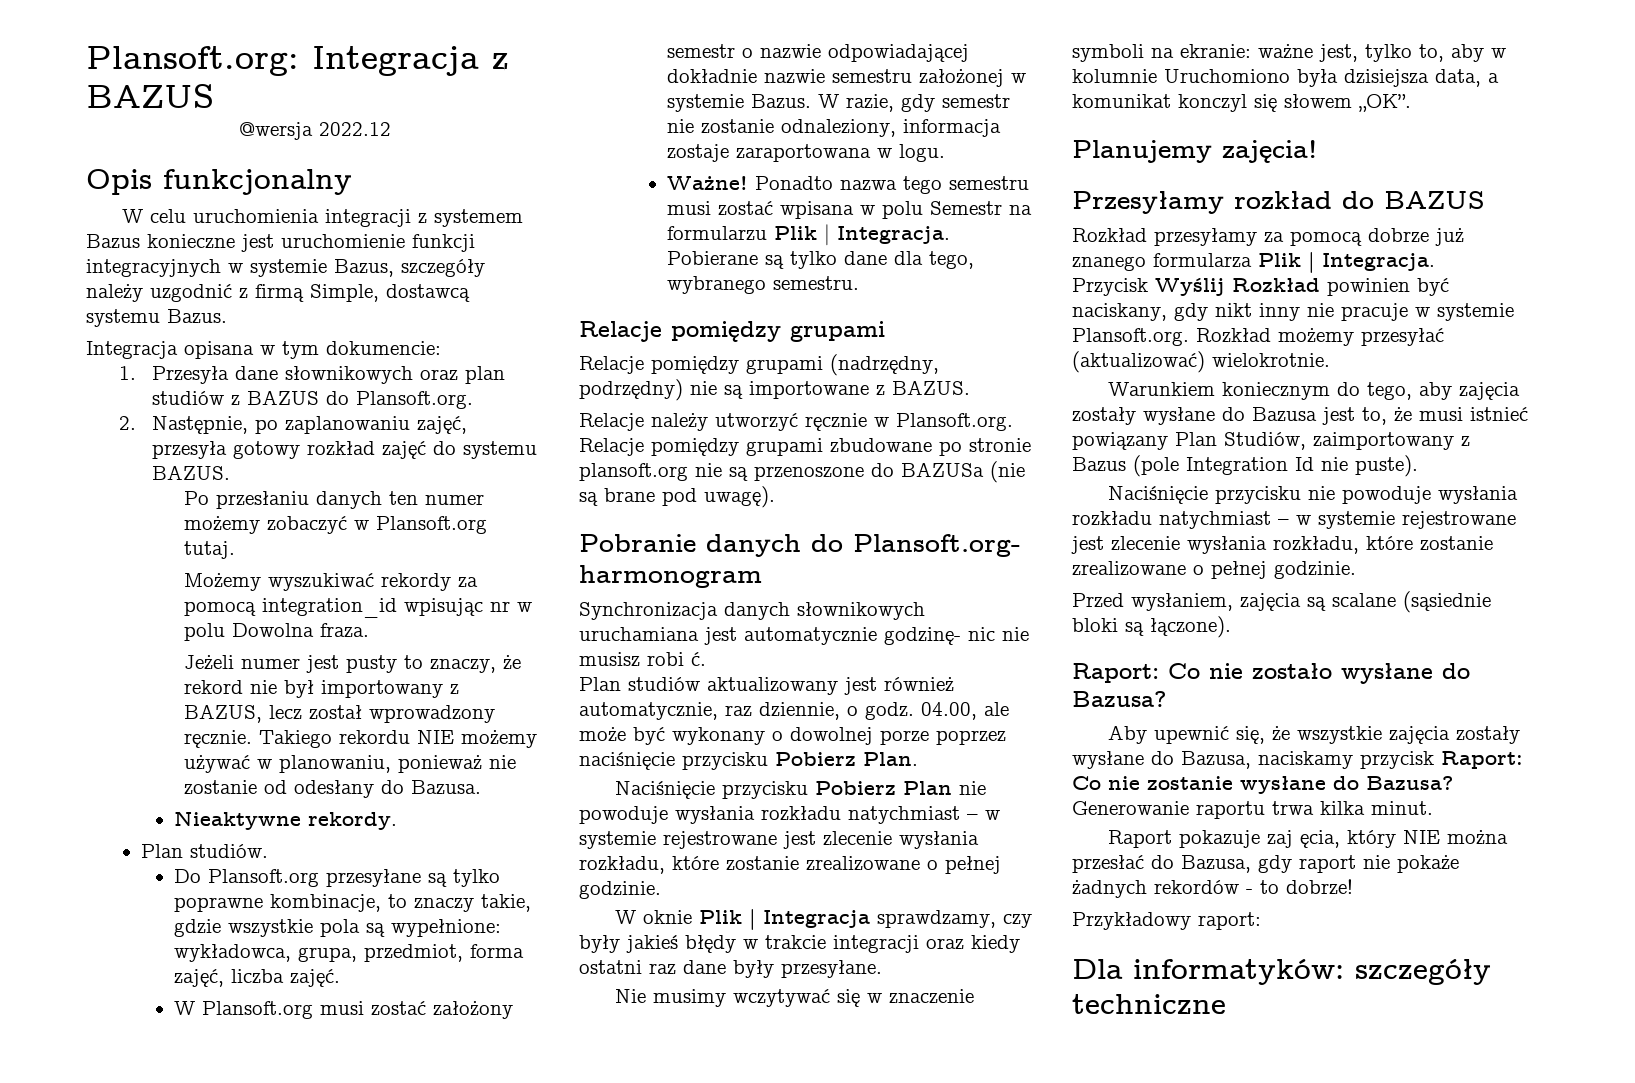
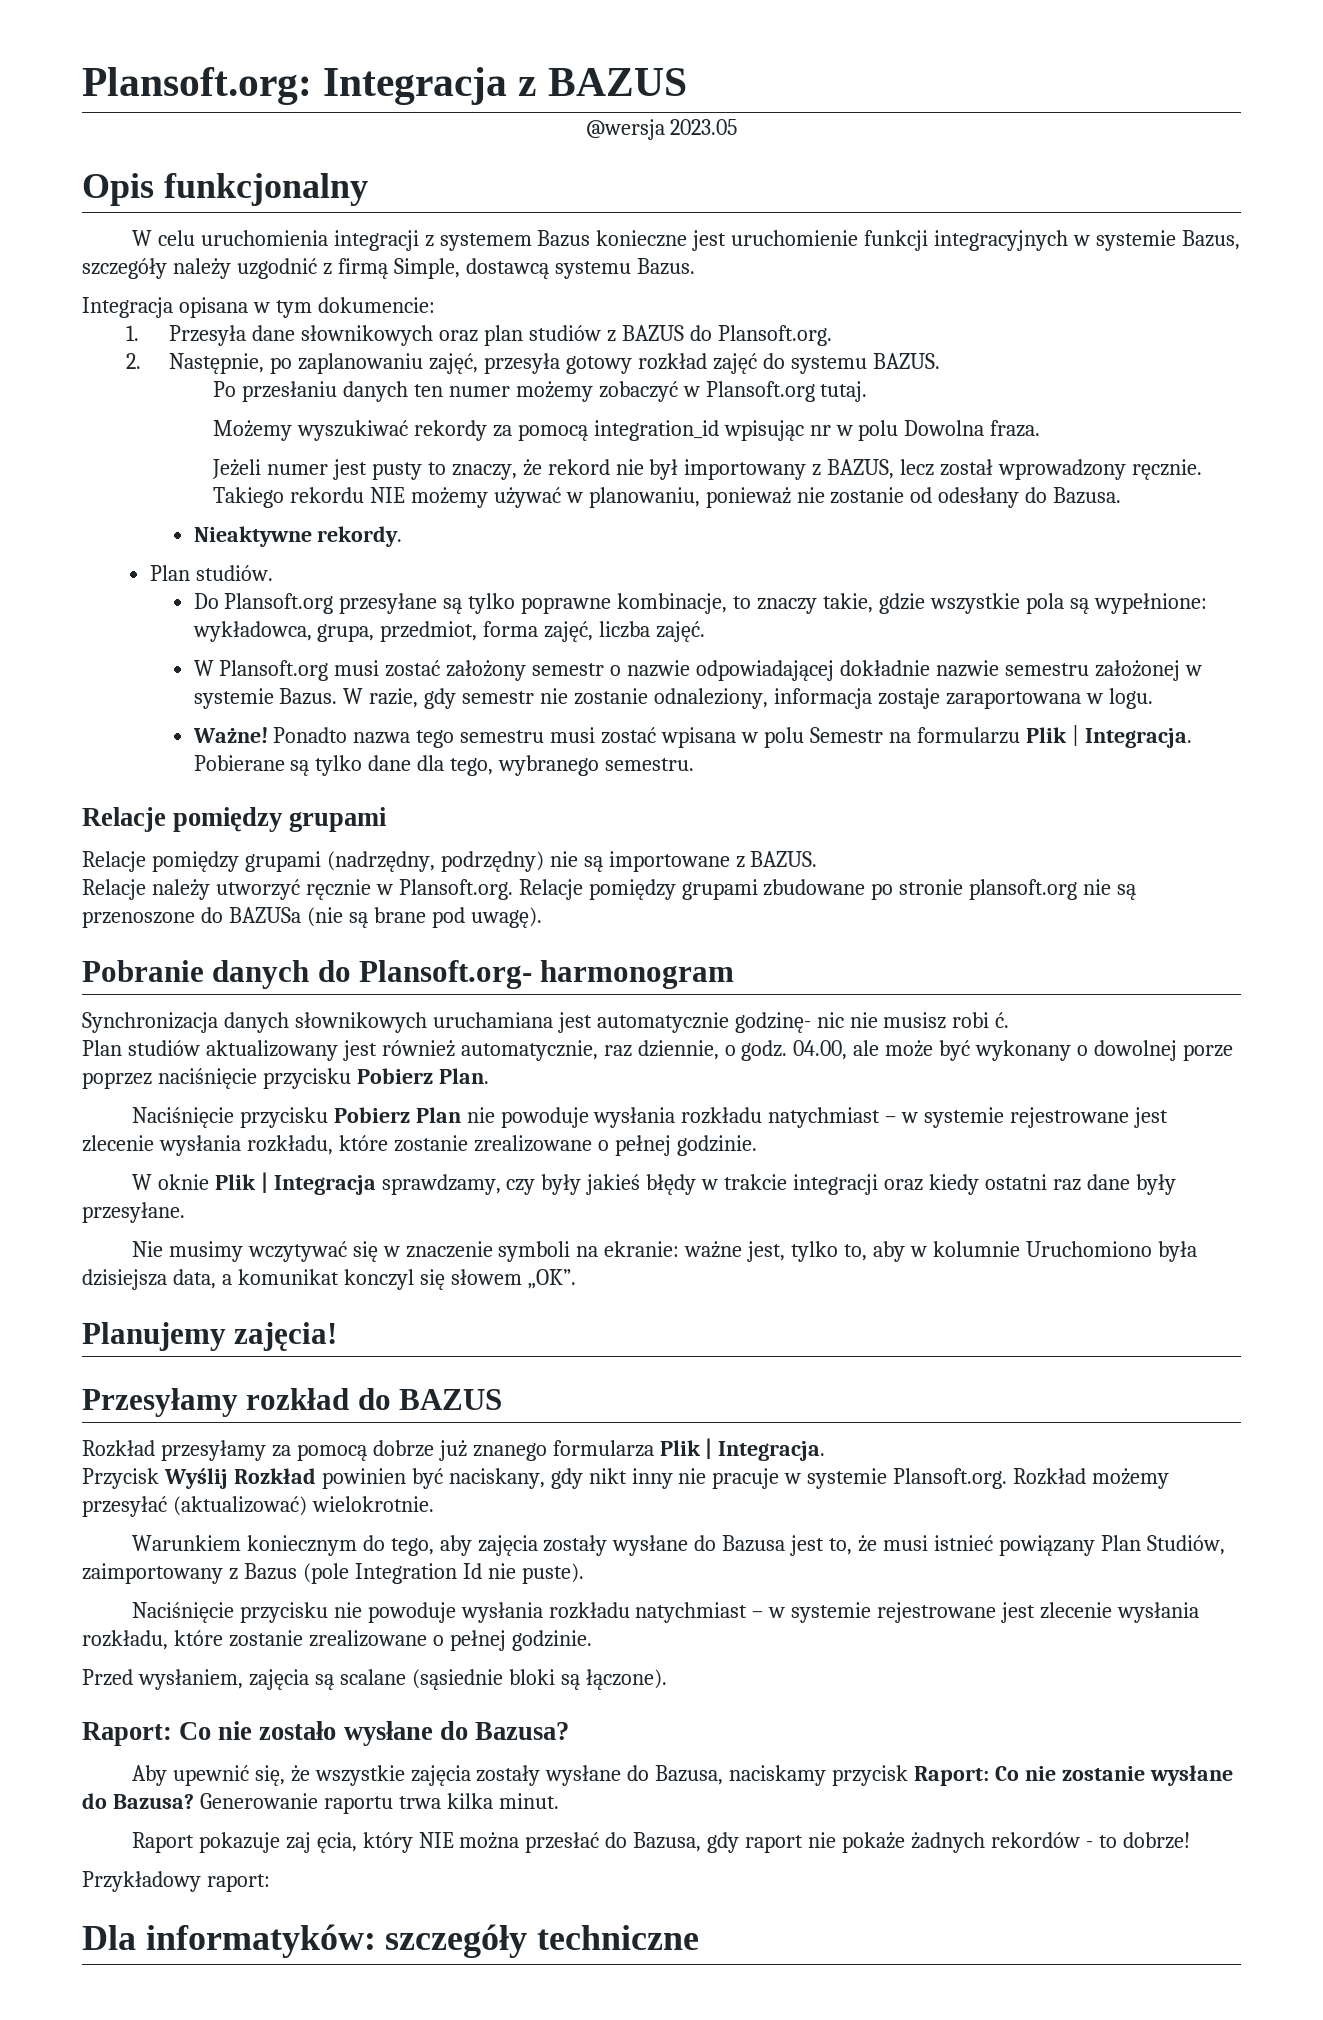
- @wersja 2022.12
+ @wersja 2023.05

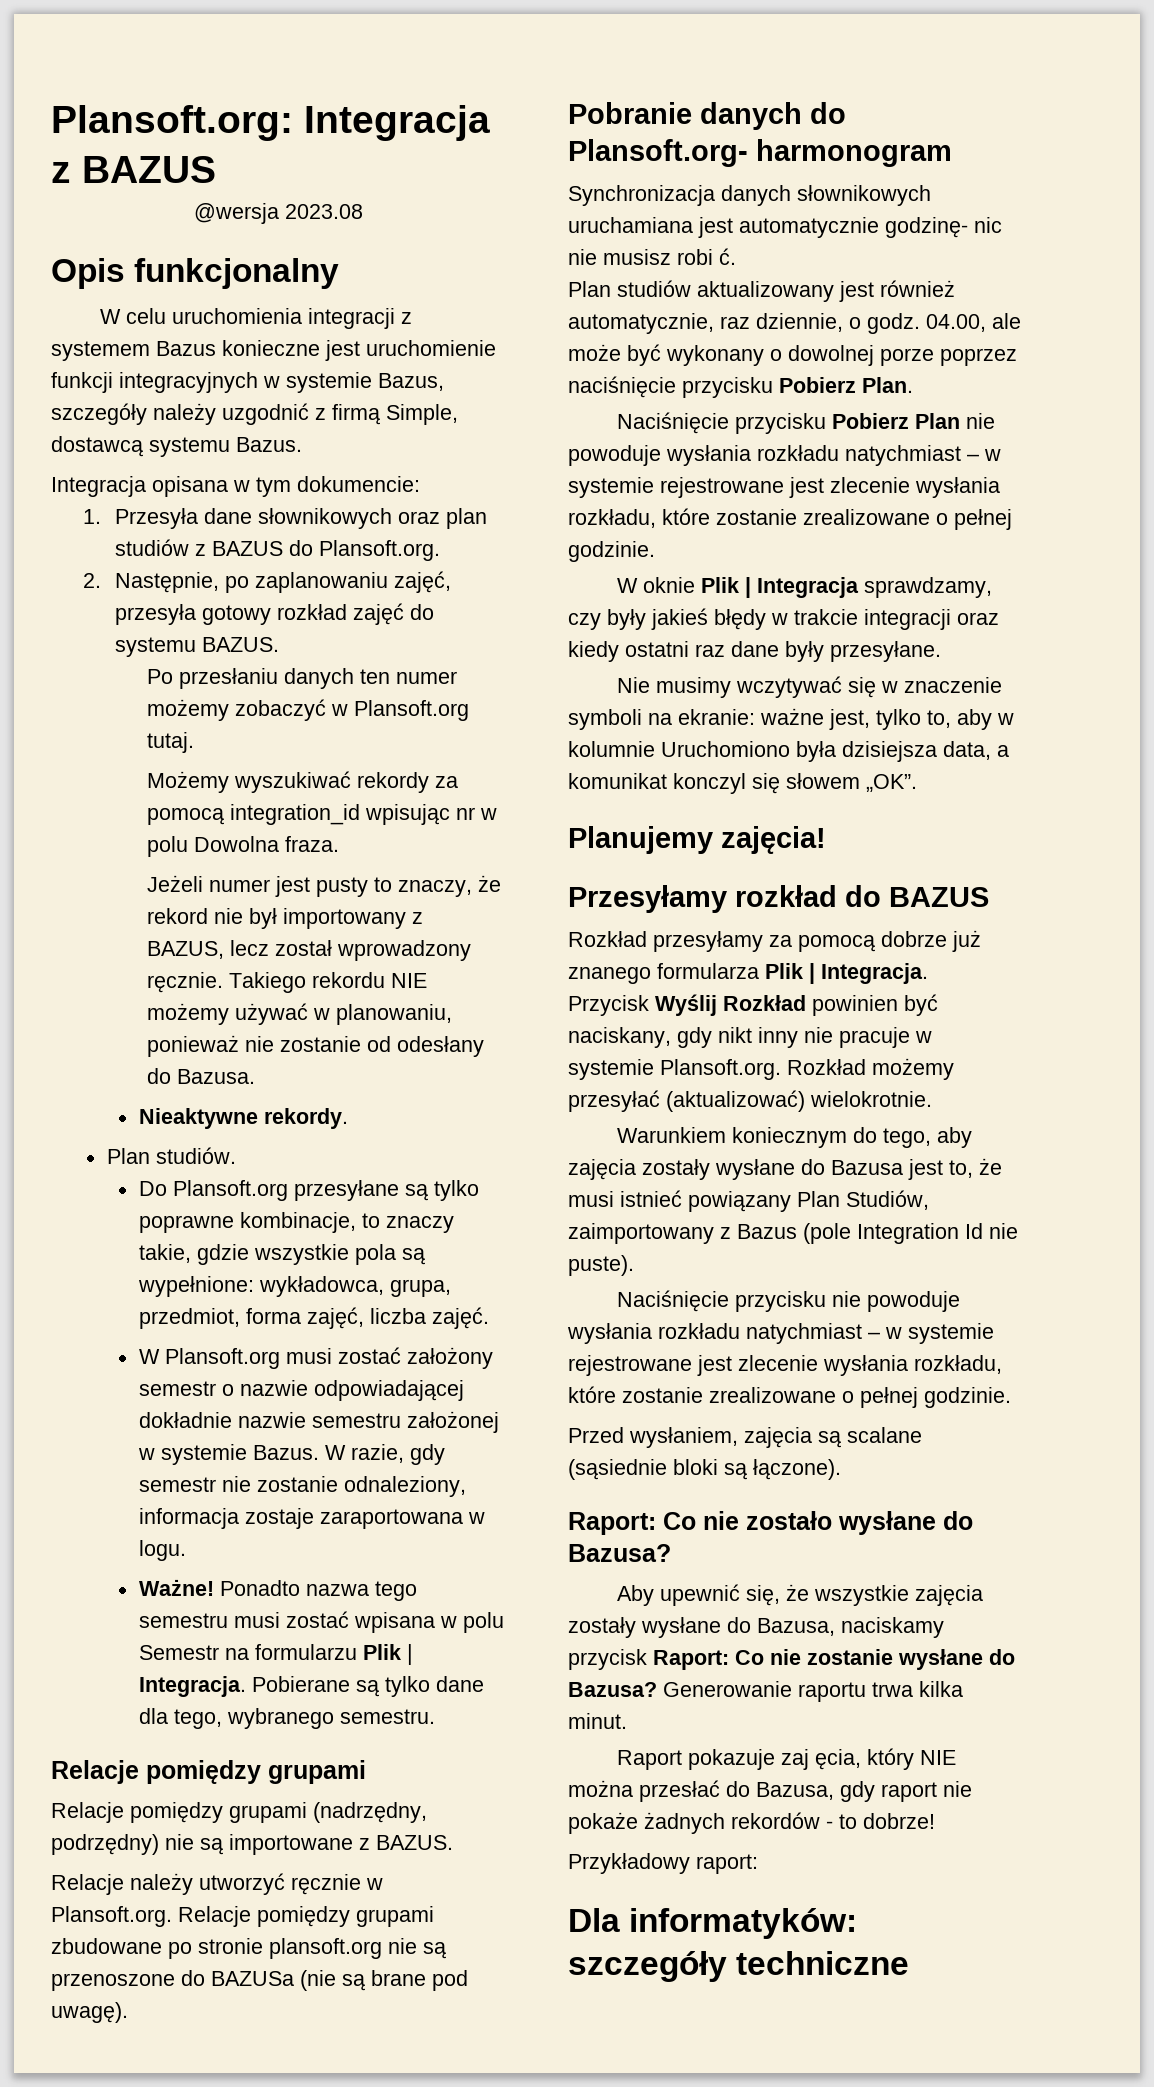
- @wersja 2023.05
+ @wersja 2023.08

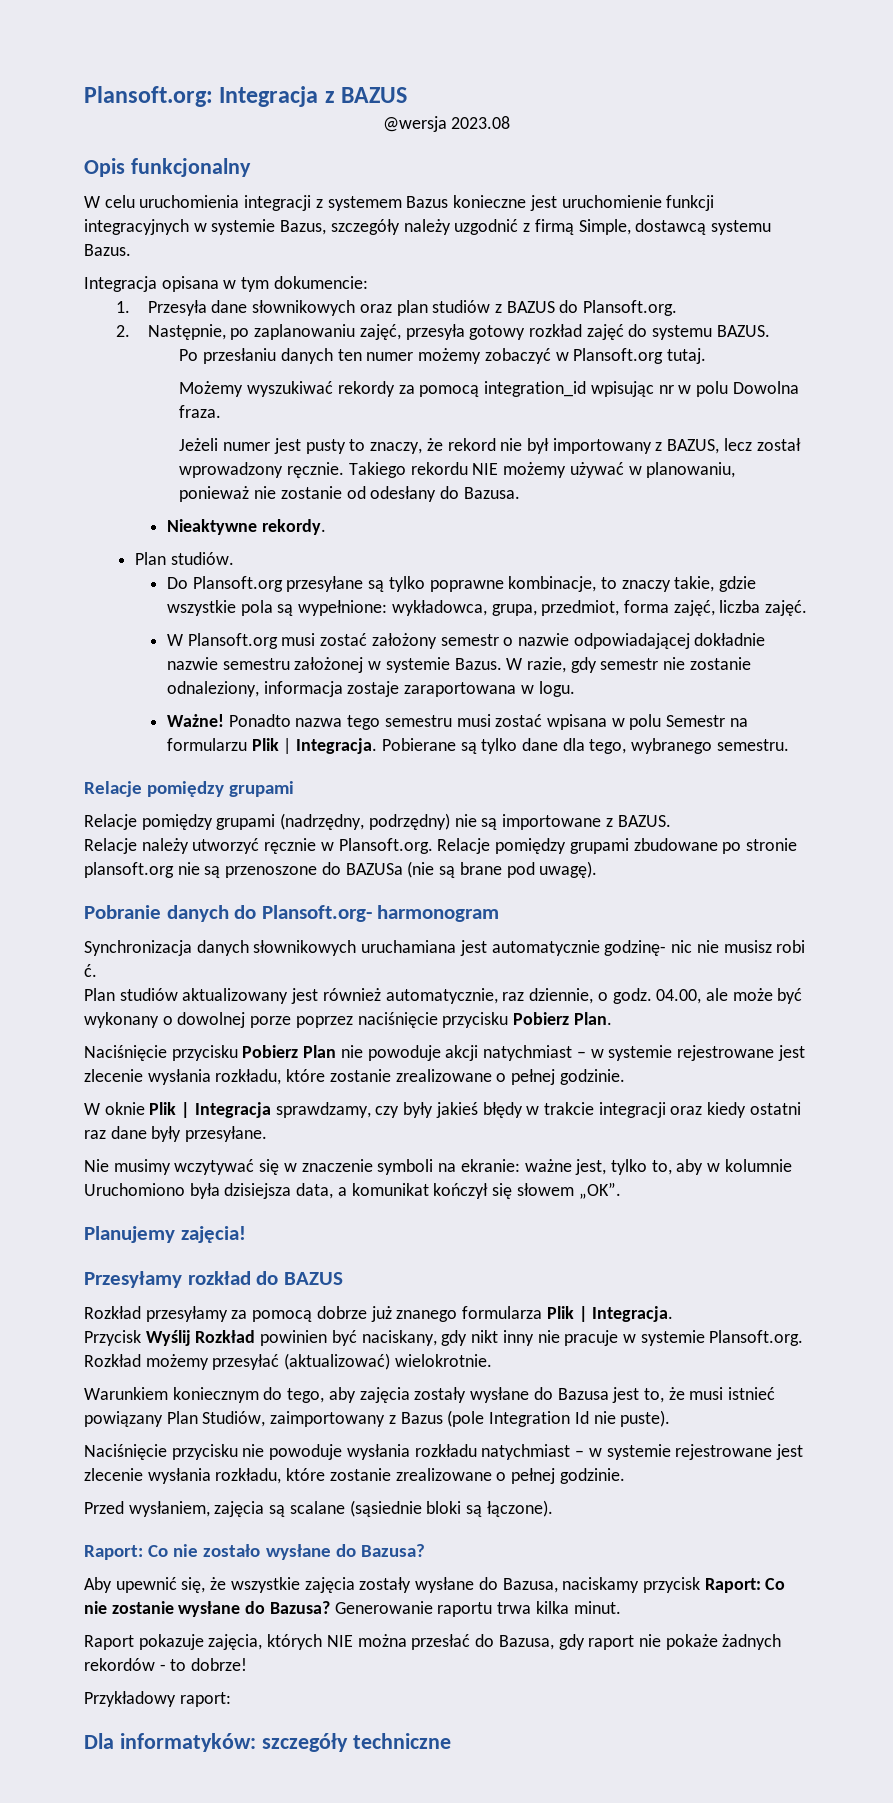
- Naciśnięcie przycisku Pobierz Plan nie powoduje wysłania rozkładu natychmiast – w systemie rejestrowane jest zlecenie wysłania rozkładu, które zostanie zrealizowane o pełnej godzinie.
+ Naciśnięcie przycisku Pobierz Plan nie powoduje akcji natychmiast – w systemie rejestrowane jest zlecenie wysłania rozkładu, które zostanie zrealizowane o pełnej godzinie.
- Nie musimy wczytywać się w znaczenie symboli na ekranie: ważne jest, tylko to, aby w kolumnie Uruchomiono była dzisiejsza data, a komunikat konczyl się słowem „OK”.
+ Nie musimy wczytywać się w znaczenie symboli na ekranie: ważne jest, tylko to, aby w kolumnie Uruchomiono była dzisiejsza data, a komunikat kończył się słowem „OK”.
- Raport pokazuje zaj ęcia, który NIE można przesłać do Bazusa, gdy raport nie pokaże żadnych rekordów - to dobrze!
+ Raport pokazuje zajęcia, których NIE można przesłać do Bazusa, gdy raport nie pokaże żadnych rekordów - to dobrze!

